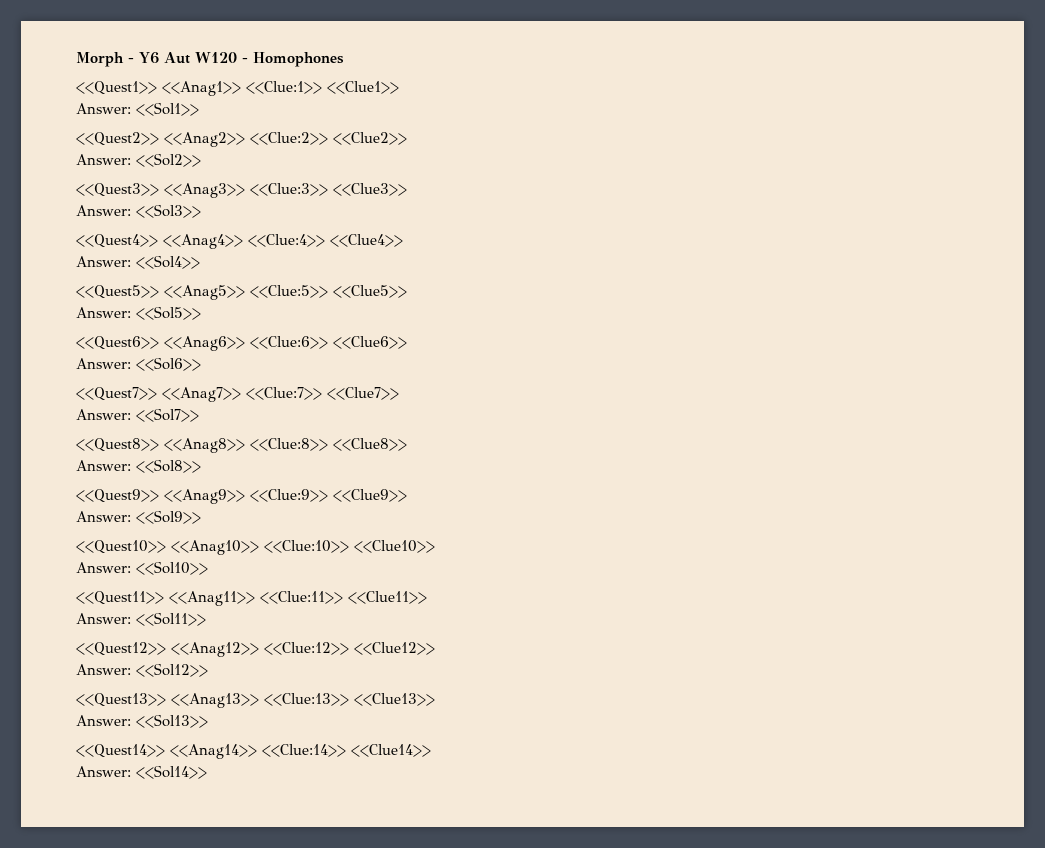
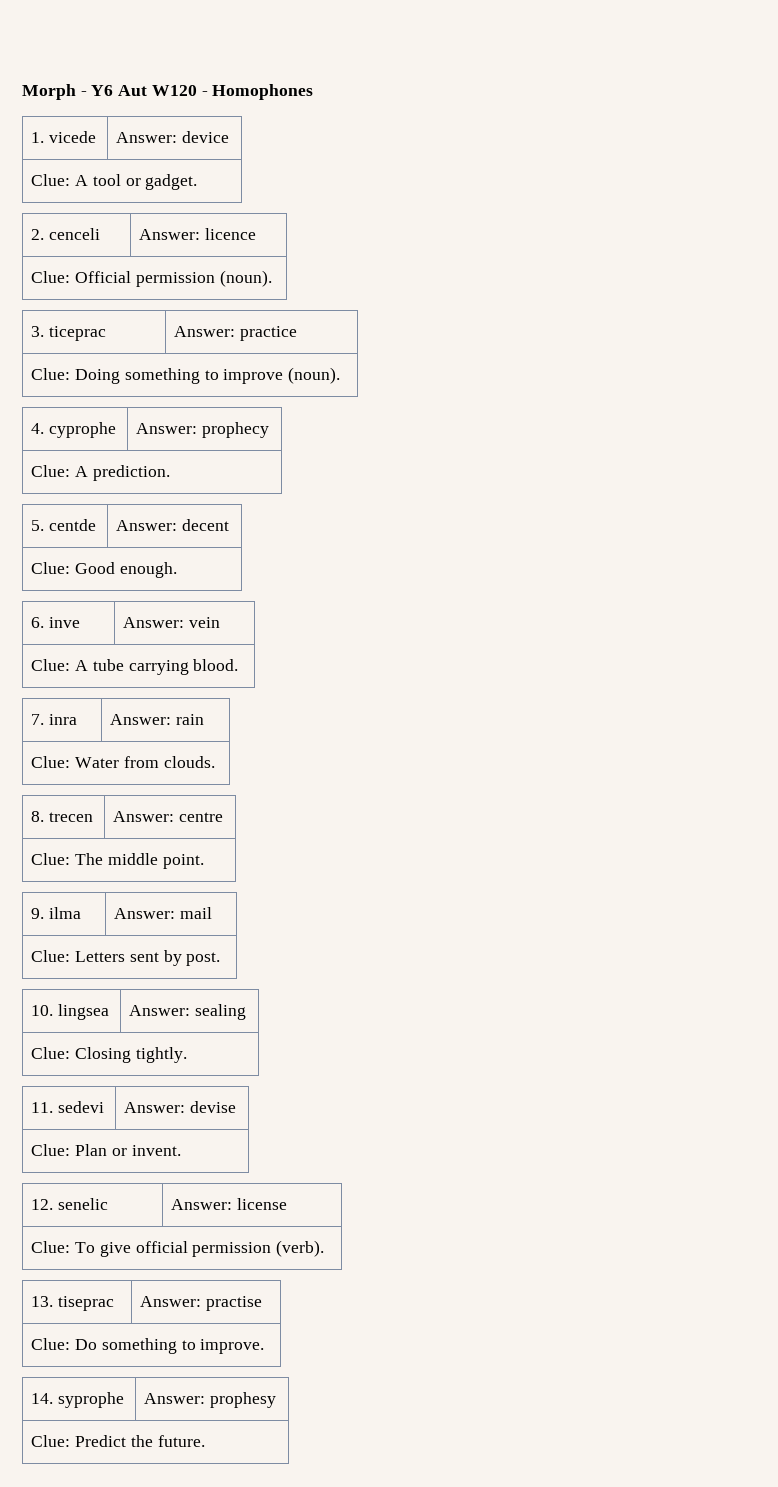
- <<Quest1>> <<Anag1>> <<Clue:1>> <<Clue1>>
- Answer: <<Sol1>>
- <<Quest2>> <<Anag2>> <<Clue:2>> <<Clue2>>
- Answer: <<Sol2>>
- <<Quest3>> <<Anag3>> <<Clue:3>> <<Clue3>>
- Answer: <<Sol3>>
- <<Quest4>> <<Anag4>> <<Clue:4>> <<Clue4>>
- Answer: <<Sol4>>
- <<Quest5>> <<Anag5>> <<Clue:5>> <<Clue5>>
- Answer: <<Sol5>>
- <<Quest6>> <<Anag6>> <<Clue:6>> <<Clue6>>
- Answer: <<Sol6>>
- <<Quest7>> <<Anag7>> <<Clue:7>> <<Clue7>>
- Answer: <<Sol7>>
- <<Quest8>> <<Anag8>> <<Clue:8>> <<Clue8>>
- Answer: <<Sol8>>
- <<Quest9>> <<Anag9>> <<Clue:9>> <<Clue9>>
- Answer: <<Sol9>>
- <<Quest10>> <<Anag10>> <<Clue:10>> <<Clue10>>
- Answer: <<Sol10>>
- <<Quest11>> <<Anag11>> <<Clue:11>> <<Clue11>>
- Answer: <<Sol11>>
- <<Quest12>> <<Anag12>> <<Clue:12>> <<Clue12>>
- Answer: <<Sol12>>
- <<Quest13>> <<Anag13>> <<Clue:13>> <<Clue13>>
- Answer: <<Sol13>>
- <<Quest14>> <<Anag14>> <<Clue:14>> <<Clue14>>
- Answer: <<Sol14>>
+ 1. vicede | Answer: device
+ Clue: A tool or gadget.
+ 2. cenceli | Answer: licence
+ Clue: Official permission (noun).
+ 3. ticeprac | Answer: practice
+ Clue: Doing something to improve (noun).
+ 4. cyprophe | Answer: prophecy
+ Clue: A prediction.
+ 5. centde | Answer: decent
+ Clue: Good enough.
+ 6. inve | Answer: vein
+ Clue: A tube carrying blood.
+ 7. inra | Answer: rain
+ Clue: Water from clouds.
+ 8. trecen | Answer: centre
+ Clue: The middle point.
+ 9. ilma | Answer: mail
+ Clue: Letters sent by post.
+ 10. lingsea | Answer: sealing
+ Clue: Closing tightly.
+ 11. sedevi | Answer: devise
+ Clue: Plan or invent.
+ 12. senelic | Answer: license
+ Clue: To give official permission (verb).
+ 13. tiseprac | Answer: practise
+ Clue: Do something to improve.
+ 14. syprophe | Answer: prophesy
+ Clue: Predict the future.

